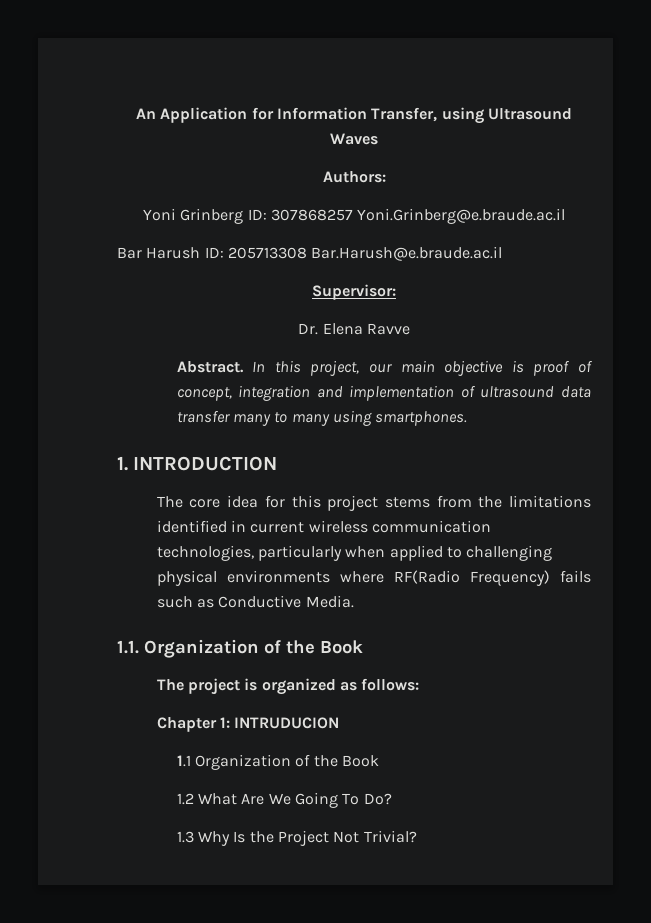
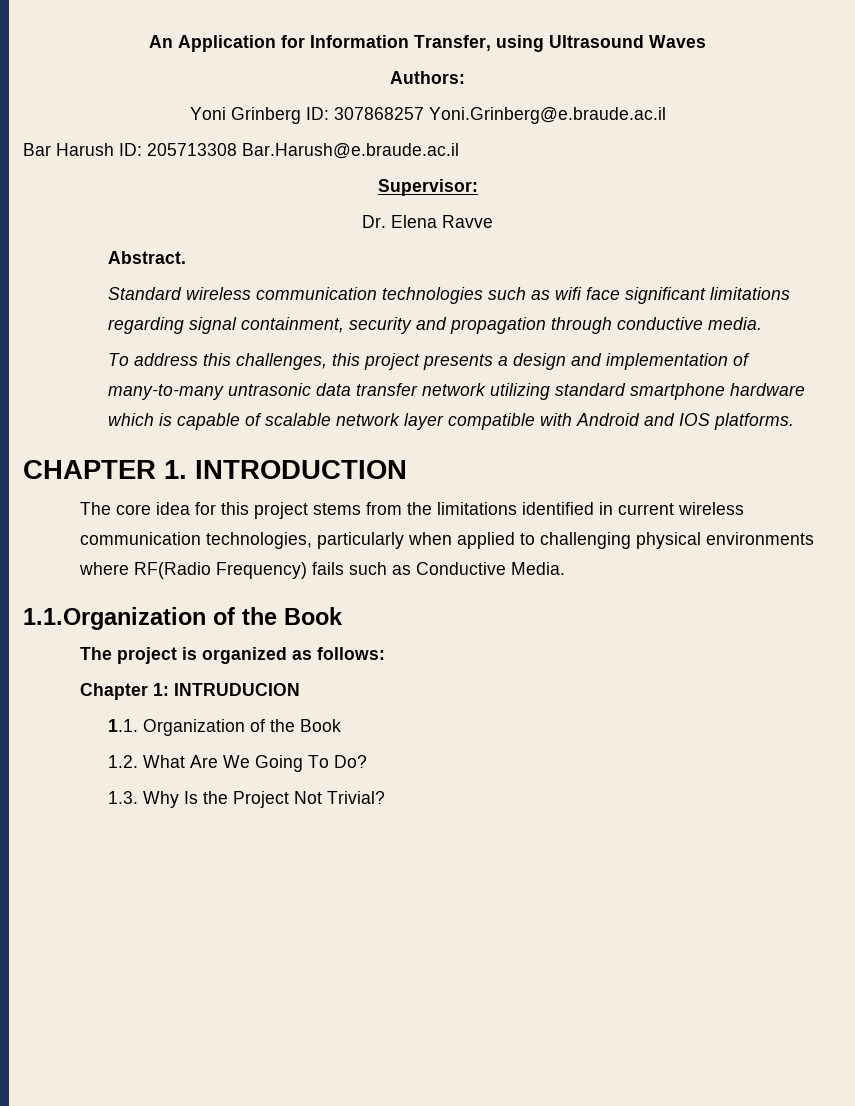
- Abstract. In this project, our main objective is proof of concept, integration and implementation of ultrasound data transfer many to many using smartphones.
- 1. INTRODUCTION
+ Abstract.
+ Standard wireless communication technologies such as wifi face significant limitations regarding signal containment, security and propagation through conductive media.
+ To address this challenges, this project presents a design and implementation of many-to-many untrasonic data transfer network utilizing standard smartphone hardware which is capable of scalable network layer compatible with Android and IOS platforms.
+ CHAPTER 1. INTRODUCTION
- 1.1. Organization of the Book
+ 1.1.Organization of the Book
- 1.1 Organization of the Book
- 1.2 What Are We Going To Do?
+ 1.1. Organization of the Book
+ 1.2. What Are We Going To Do?
- 1.3 Why Is the Project Not Trivial?
+ 1.3. Why Is the Project Not Trivial?

